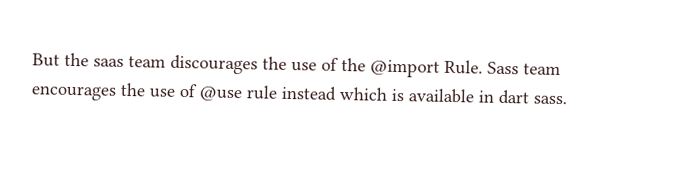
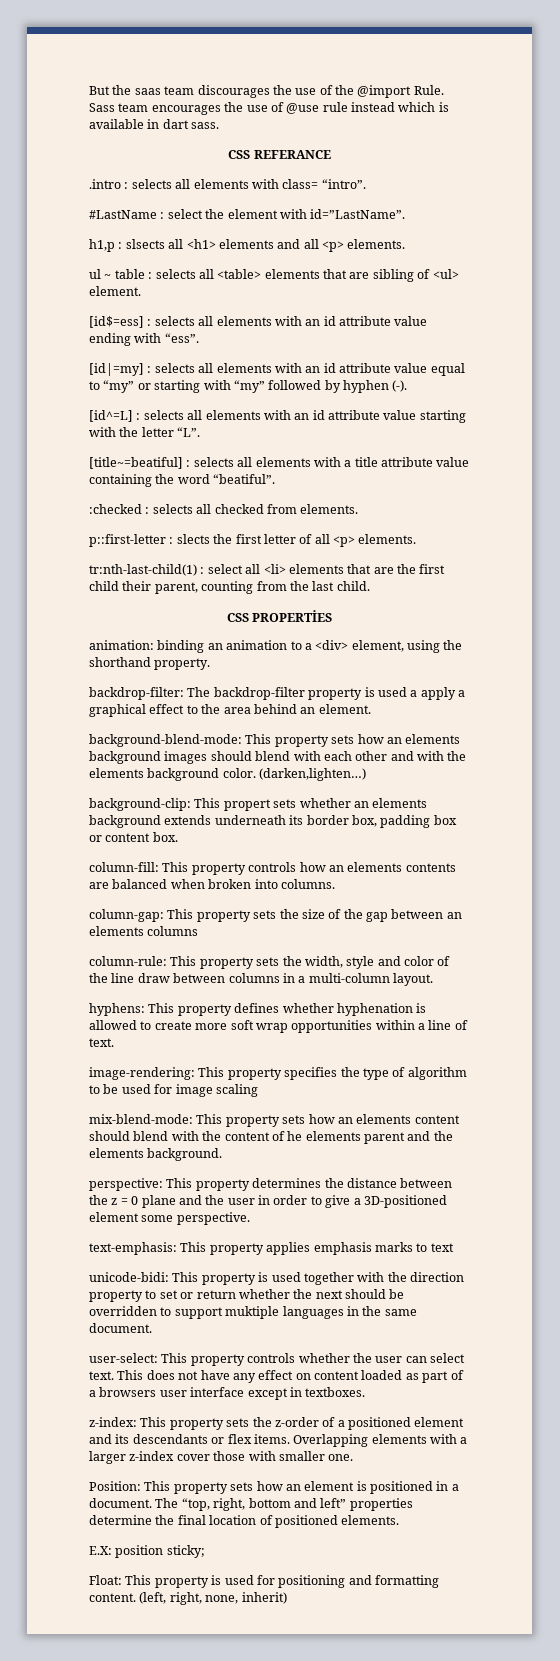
+ CSS REFERANCE
+ .intro : selects all elements with class= “intro”.
+ #LastName : select the element with id=”LastName”.
+ h1,p : slsects all <h1> elements and all <p> elements.
+ ul ~ table : selects all <table> elements that are sibling of <ul> element.
+ [id$=ess] : selects all elements with an id attribute value ending with “ess”.
+ [id|=my] : selects all elements with an id attribute value equal to “my” or starting with “my” followed by hyphen (-).
+ [id^=L] : selects all elements with an id attribute value starting with the letter “L”.
+ [title~=beatiful] : selects all elements with a title attribute value containing the word “beatiful”.
+ :checked : selects all checked from elements.
+ p::first-letter : slects the first letter of all <p> elements.
+ tr:nth-last-child(1) : select all <li> elements that are the first child their parent, counting from the last child.
+ CSS PROPERTİES
+ animation: binding an animation to a <div> element, using the shorthand property.
+ backdrop-filter: The backdrop-filter property is used a apply a graphical effect to the area behind an element.
+ background-blend-mode: This property sets how an elements background images should blend with each other and with the elements background color. (darken,lighten…)
+ background-clip: This propert sets whether an elements background extends underneath its border box, padding box or content box.
+ column-fill: This property controls how an elements contents are balanced when broken into columns.
+ column-gap: This property sets the size of the gap between an elements columns
+ column-rule: This property sets the width, style and color of the line draw between columns in a multi-column layout.
+ hyphens: This property defines whether hyphenation is allowed to create more soft wrap opportunities within a line of text.
+ image-rendering: This property specifies the type of algorithm to be used for image scaling
+ mix-blend-mode: This property sets how an elements content should blend with the content of he elements parent and the elements background.
+ perspective: This property determines the distance between the z = 0 plane and the user in order to give a 3D-positioned element some perspective.
+ text-emphasis: This property applies emphasis marks to text
+ unicode-bidi: This property is used together with the direction property to set or return whether the next should be overridden to support muktiple languages in the same document.
+ user-select: This property controls whether the user can select text. This does not have any effect on content loaded as part of a browsers user interface except in textboxes.
+ z-index: This property sets the z-order of a positioned element and its descendants or flex items. Overlapping elements with a larger z-index cover those with smaller one.
+ Position: This property sets how an element is positioned in a document. The “top, right, bottom and left” properties determine the final location of positioned elements.
+ E.X: position sticky;
+ Float: This property is used for positioning and formatting content. (left, right, none, inherit)

